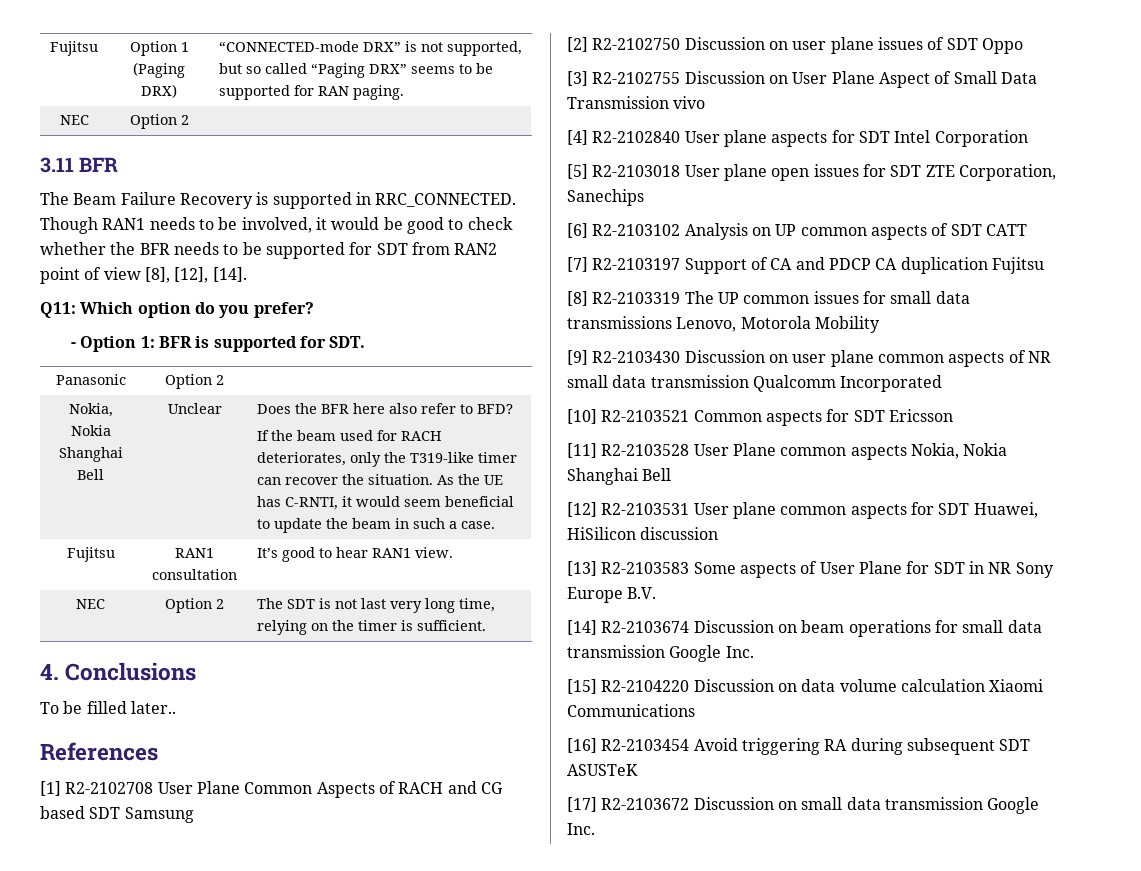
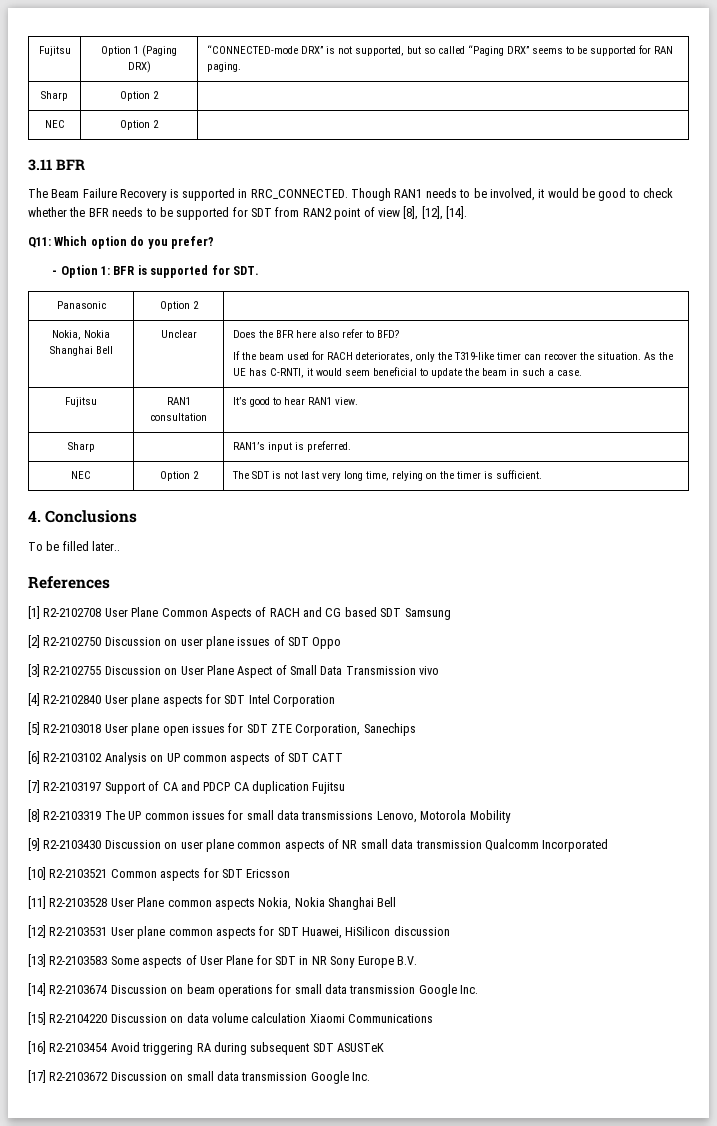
+ Sharp | Option 2 |
+ Sharp | | RAN1’s input is preferred.

